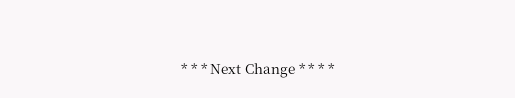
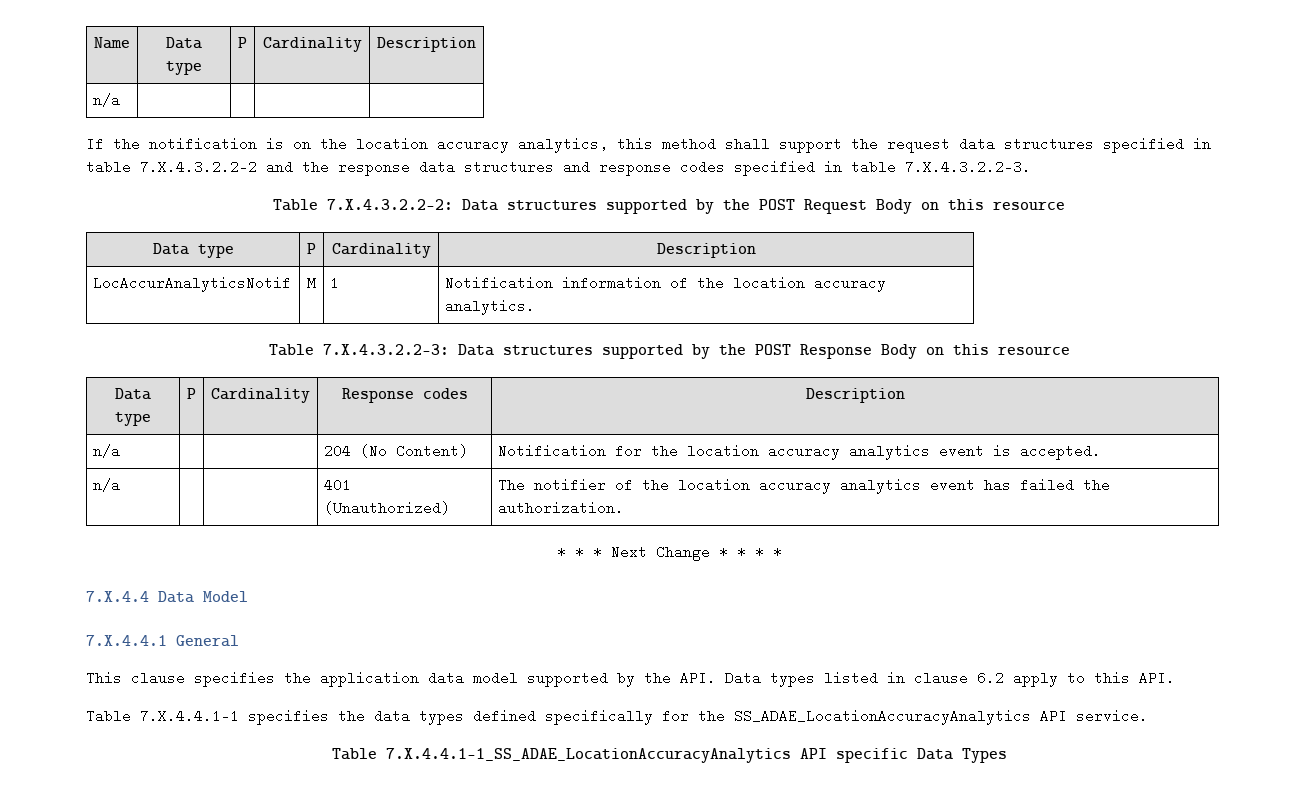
+ Name | Data type | P | Cardinality | Description
+ n/a | | | |
+ If the notification is on the location accuracy analytics, this method shall support the request data structures specified in table 7.X.4.3.2.2-2 and the response data structures and response codes specified in table 7.X.4.3.2.2-3.
+ Table 7.X.4.3.2.2-2: Data structures supported by the POST Request Body on this resource
+ Data type | P | Cardinality | Description
+ LocAccurAnalyticsNotif | M | 1 | Notification information of the location accuracy analytics.
+ Table 7.X.4.3.2.2-3: Data structures supported by the POST Response Body on this resource
+ Data type | P | Cardinality | Response codes | Description
+ n/a | | | 204 (No Content) | Notification for the location accuracy analytics event is accepted.
+ n/a | | | 401 (Unauthorized) | The notifier of the location accuracy analytics event has failed the authorization.
+ 7.X.4.4 Data Model
+ 7.X.4.4.1 General
+ This clause specifies the application data model supported by the API. Data types listed in clause 6.2 apply to this API.
+ Table 7.X.4.4.1-1 specifies the data types defined specifically for the SS_ADAE_LocationAccuracyAnalytics API service.
+ Table 7.X.4.4.1-1_SS_ADAE_LocationAccuracyAnalytics API specific Data Types

